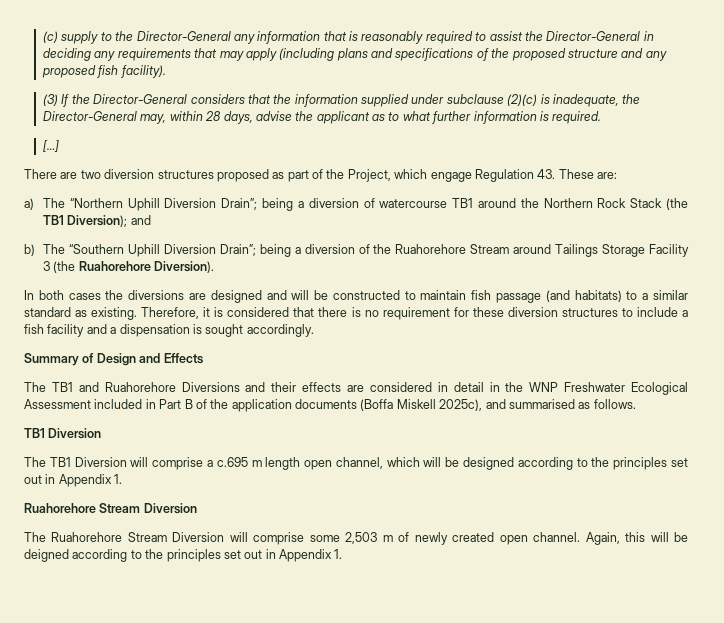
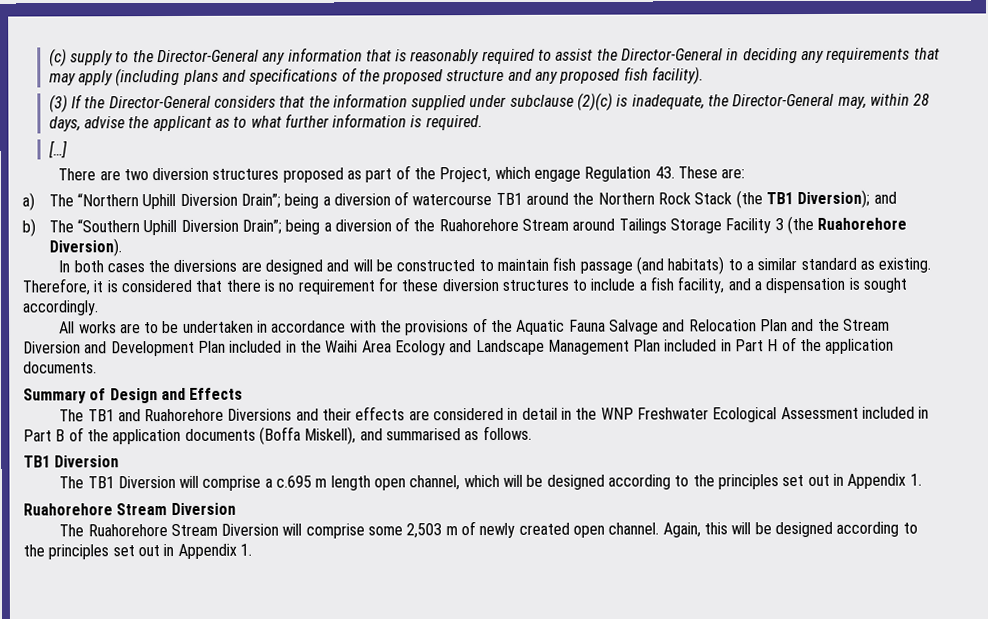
- Therefore, it is considered that there is no requirement for these diversion structures to include a fish facility and a dispensation is sought accordingly.
+ Therefore, it is considered that there is no requirement for these diversion structures to include a fish facility, and a dispensation is sought accordingly.
+ All works are to be undertaken in accordance with the provisions of the Aquatic Fauna Salvage and Relocation Plan and the Stream Diversion and Development Plan included in the Waihi Area Ecology and Landscape Management Plan included in Part H of the application documents.
- The TB1 and Ruahorehore Diversions and their effects are considered in detail in the WNP Freshwater Ecological Assessment included in Part B of the application documents (Boffa Miskell 2025c), and summarised as follows.
+ The TB1 and Ruahorehore Diversions and their effects are considered in detail in the WNP Freshwater Ecological Assessment included in Part B of the application documents (Boffa Miskell), and summarised as follows.
- Again, this will be deigned according to the principles set out in Appendix 1.
+ Again, this will be designed according to the principles set out in Appendix 1.

